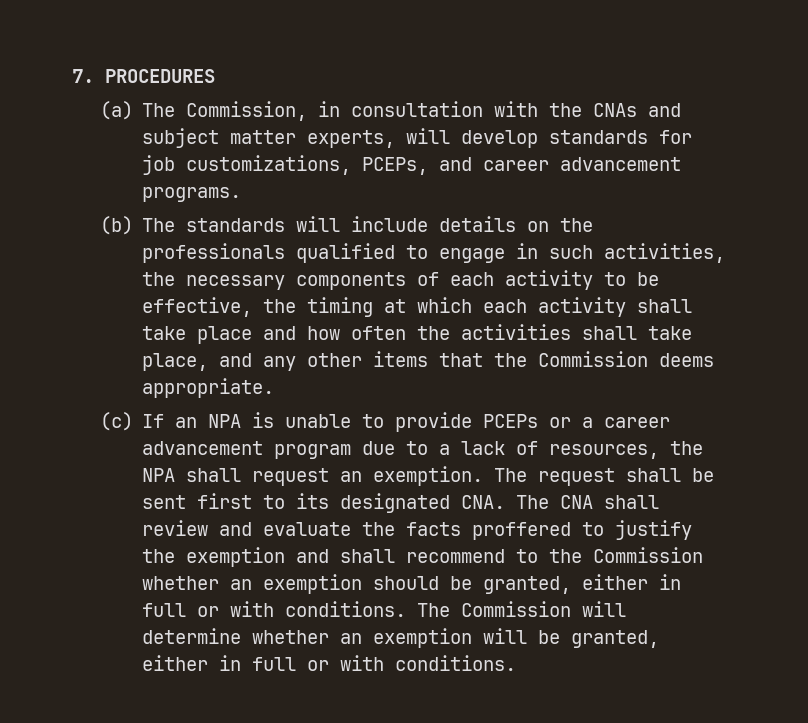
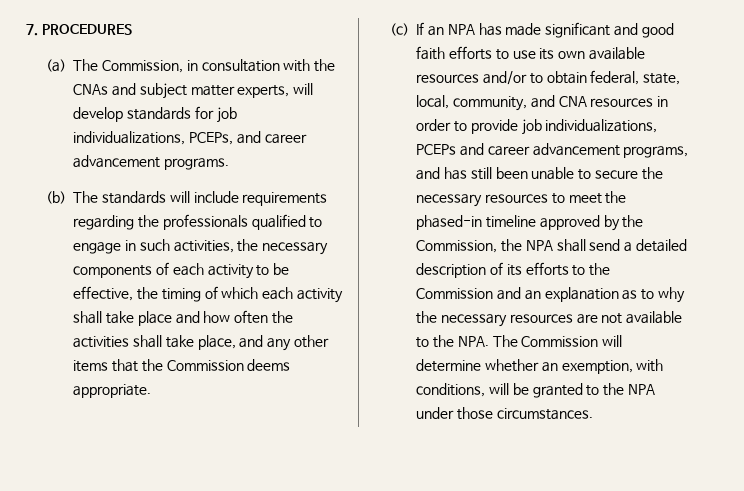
- (a) The Commission, in consultation with the CNAs and subject matter experts, will develop standards for job customizations, PCEPs, and career advancement programs.
+ (a) The Commission, in consultation with the CNAs and subject matter experts, will develop standards for job individualizations, PCEPs, and career advancement programs.
- (b) The standards will include details on the professionals qualified to engage in such activities, the necessary components of each activity to be effective, the timing at which each activity shall take place and how often the activities shall take place, and any other items that the Commission deems appropriate.
+ (b) The standards will include requirements regarding the professionals qualified to engage in such activities, the necessary components of each activity to be effective, the timing of which each activity shall take place and how often the activities shall take place, and any other items that the Commission deems appropriate.
- (c) If an NPA is unable to provide PCEPs or a career advancement program due to a lack of resources, the NPA shall request an exemption. The request shall be sent first to its designated CNA. The CNA shall review and evaluate the facts proffered to justify the exemption and shall recommend to the Commission whether an exemption should be granted, either in full or with conditions. The Commission will determine whether an exemption will be granted, either in full or with conditions.
+ (c) If an NPA has made significant and good faith efforts to use its own available resources and/or to obtain federal, state, local, community, and CNA resources in order to provide job individualizations, PCEPs and career advancement programs, and has still been unable to secure the necessary resources to meet the phased-in timeline approved by the Commission, the NPA shall send a detailed description of its efforts to the Commission and an explanation as to why the necessary resources are not available to the NPA. The Commission will determine whether an exemption, with conditions, will be granted to the NPA under those circumstances.

